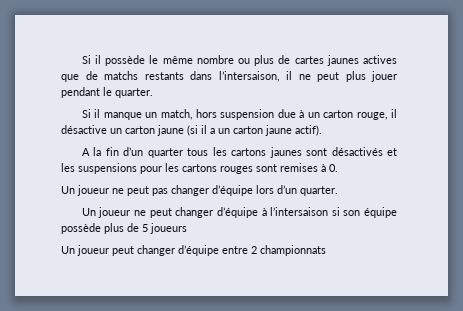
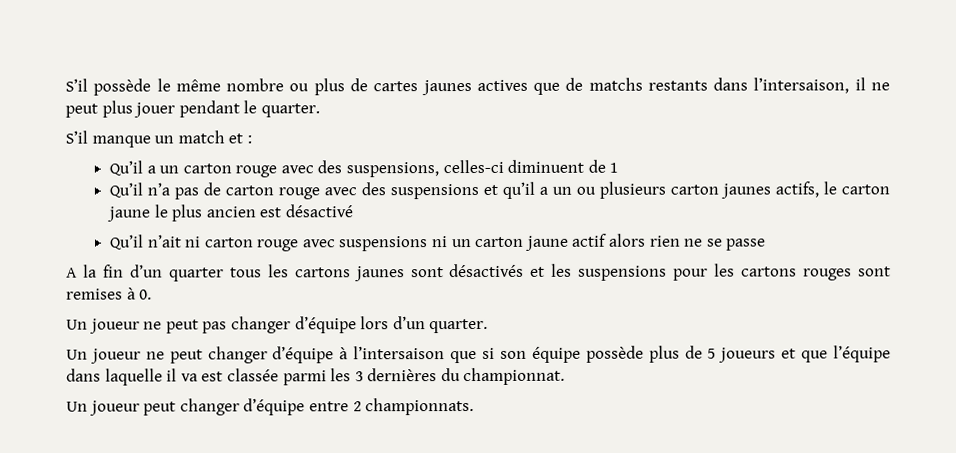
- Si il possède le même nombre ou plus de cartes jaunes actives que de matchs restants dans l’intersaison, il ne peut plus jouer pendant le quarter.
+ S’il possède le même nombre ou plus de cartes jaunes actives que de matchs restants dans l’intersaison, il ne peut plus jouer pendant le quarter.
- Si il manque un match, hors suspension due à un carton rouge, il désactive un carton jaune (si il a un carton jaune actif).
+ S’il manque un match et :
+ Qu’il a un carton rouge avec des suspensions, celles-ci diminuent de 1
+ Qu’il n’a pas de carton rouge avec des suspensions et qu’il a un ou plusieurs carton jaunes actifs, le carton jaune le plus ancien est désactivé
+ Qu’il n’ait ni carton rouge avec suspensions ni un carton jaune actif alors rien ne se passe
- Un joueur ne peut changer d’équipe à l’intersaison si son équipe possède plus de 5 joueurs
+ Un joueur ne peut changer d’équipe à l’intersaison que si son équipe possède plus de 5 joueurs et que l’équipe dans laquelle il va est classée parmi les 3 dernières du championnat.
- Un joueur peut changer d’équipe entre 2 championnats
+ Un joueur peut changer d’équipe entre 2 championnats.

